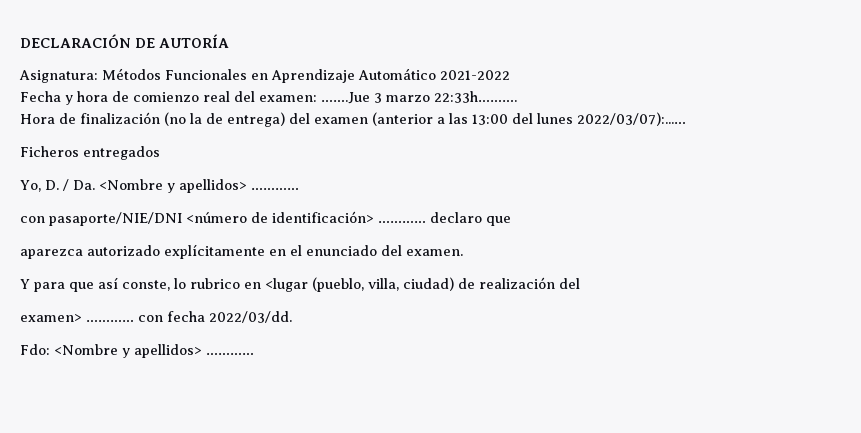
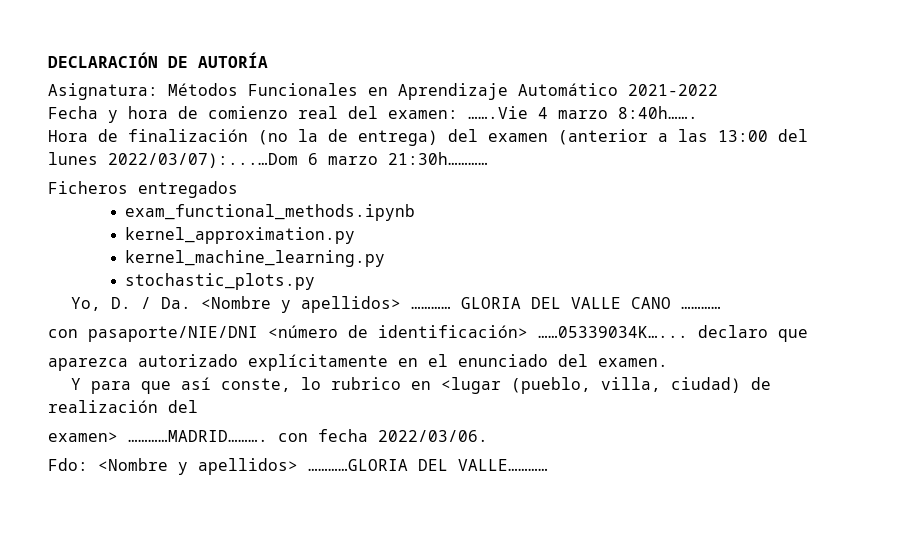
- Fecha y hora de comienzo real del examen: …….Jue 3 marzo 22:33h……….
+ Fecha y hora de comienzo real del examen: …….Vie 4 marzo 8:40h…….
- Hora de finalización (no la de entrega) del examen (anterior a las 13:00 del lunes 2022/03/07):...…
+ Hora de finalización (no la de entrega) del examen (anterior a las 13:00 del lunes 2022/03/07):...…Dom 6 marzo 21:30h…………
  Ficheros entregados
+ exam_functional_methods.ipynb
+ kernel_approximation.py
+ kernel_machine_learning.py
+ stochastic_plots.py
+ GLORIA DEL VALLE CANO …………
- con pasaporte/NIE/DNI <número de identificación> ………… declaro que
+ con pasaporte/NIE/DNI <número de identificación> ……05339034K…... declaro que
- examen> ………… con fecha 2022/03/dd.
+ examen> …………MADRID………. con fecha 2022/03/06.
- Fdo: <Nombre y apellidos> …………
+ Fdo: <Nombre y apellidos> …………GLORIA DEL VALLE…………

